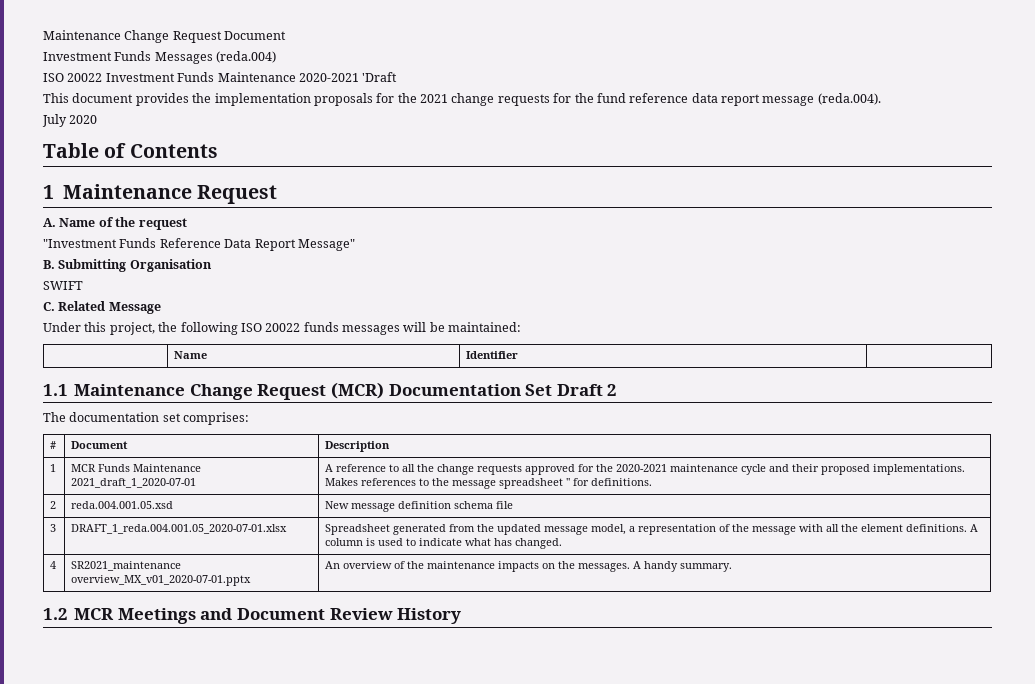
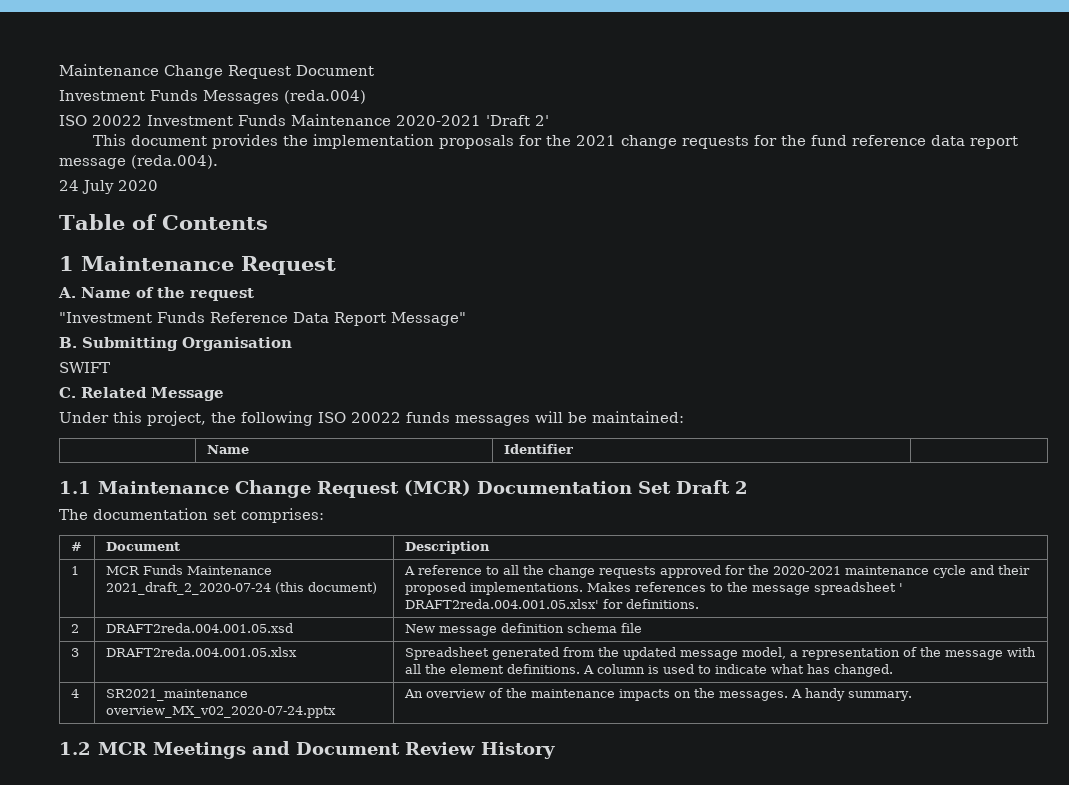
- ISO 20022 Investment Funds Maintenance 2020-2021 'Draft
+ ISO 20022 Investment Funds Maintenance 2020-2021 'Draft 2'
- July 2020
+ 24 July 2020
- 1 | MCR Funds Maintenance 2021_draft_1_2020-07-01 | A reference to all the change requests approved for the 2020-2021 maintenance cycle and their proposed implementations. Makes references to the message spreadsheet '' for definitions.
+ 1 | MCR Funds Maintenance 2021_draft_2_2020-07-24 (this document) | A reference to all the change requests approved for the 2020-2021 maintenance cycle and their proposed implementations. Makes references to the message spreadsheet ' DRAFT2reda.004.001.05.xlsx' for definitions.
- 2 | reda.004.001.05.xsd | New message definition schema file
+ 2 | DRAFT2reda.004.001.05.xsd | New message definition schema file
- 3 | DRAFT_1_reda.004.001.05_2020-07-01.xlsx | Spreadsheet generated from the updated message model, a representation of the message with all the element definitions. A column is used to indicate what has changed.
+ 3 | DRAFT2reda.004.001.05.xlsx | Spreadsheet generated from the updated message model, a representation of the message with all the element definitions. A column is used to indicate what has changed.
- 4 | SR2021_maintenance overview_MX_v01_2020-07-01.pptx | An overview of the maintenance impacts on the messages. A handy summary.
+ 4 | SR2021_maintenance overview_MX_v02_2020-07-24.pptx | An overview of the maintenance impacts on the messages. A handy summary.

